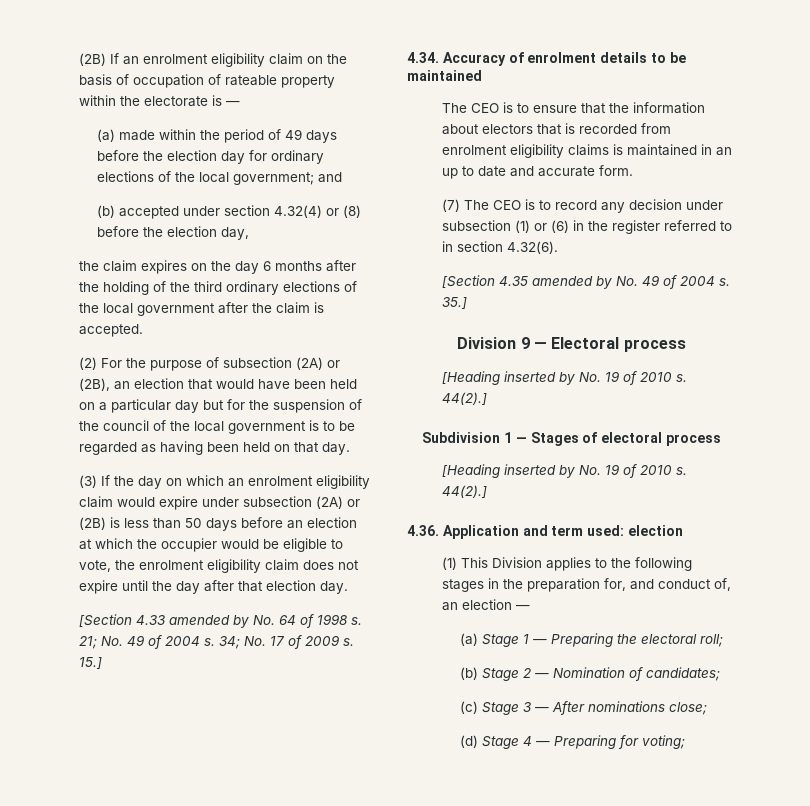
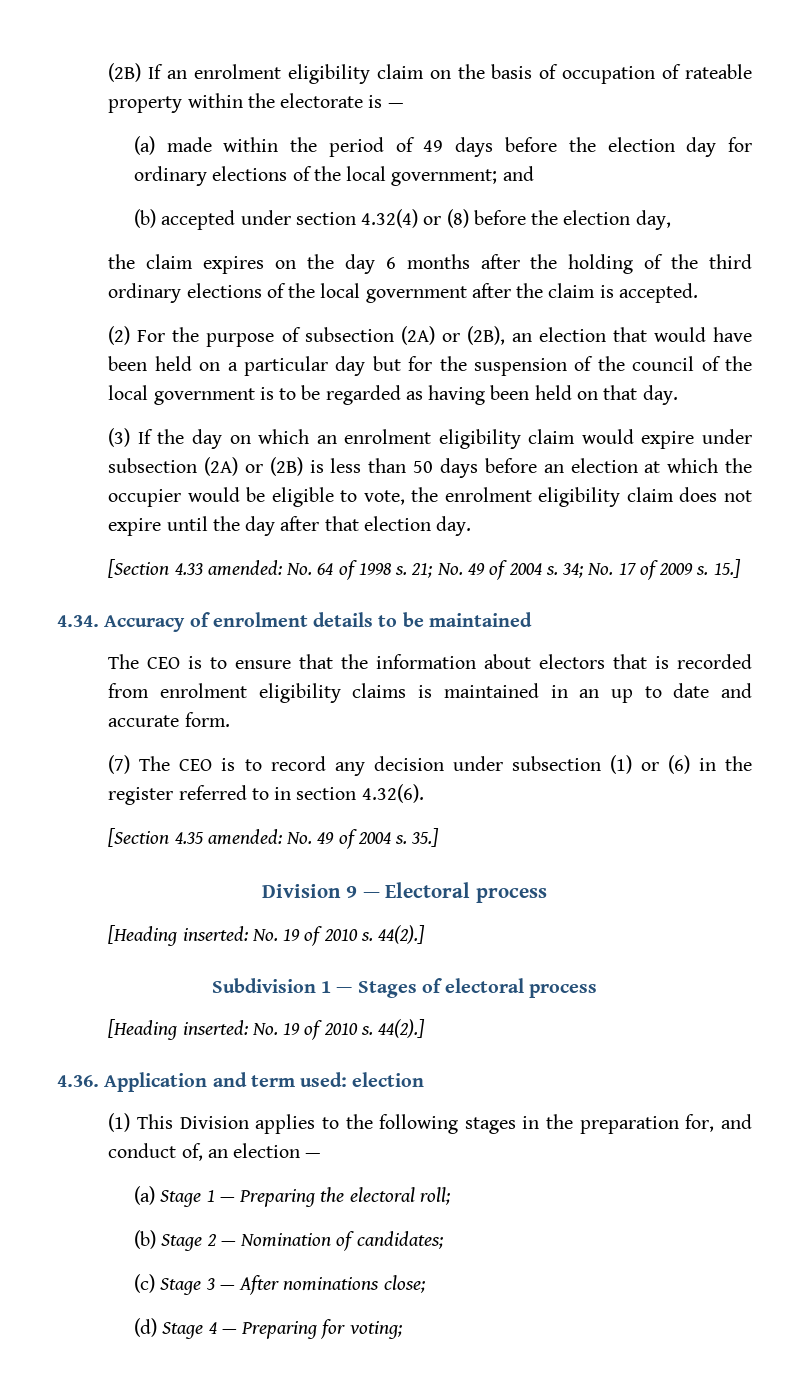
- [Section 4.33 amended by No. 64 of 1998 s.
+ [Section 4.33 amended: No. 64 of 1998 s.
- [Section 4.35 amended by No. 49 of 2004 s.
+ [Section 4.35 amended: No. 49 of 2004 s.
  Division 9 — Electoral process
- [Heading inserted by No. 19 of 2010 s.
+ [Heading inserted: No. 19 of 2010 s.
  Subdivision 1 — Stages of electoral process
- [Heading inserted by No. 19 of 2010 s.
+ [Heading inserted: No. 19 of 2010 s.

